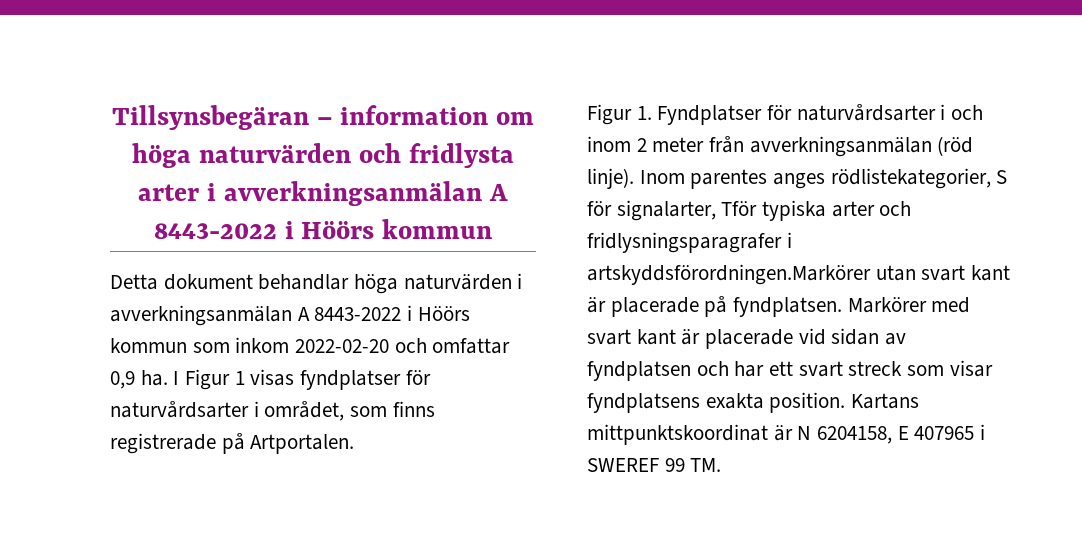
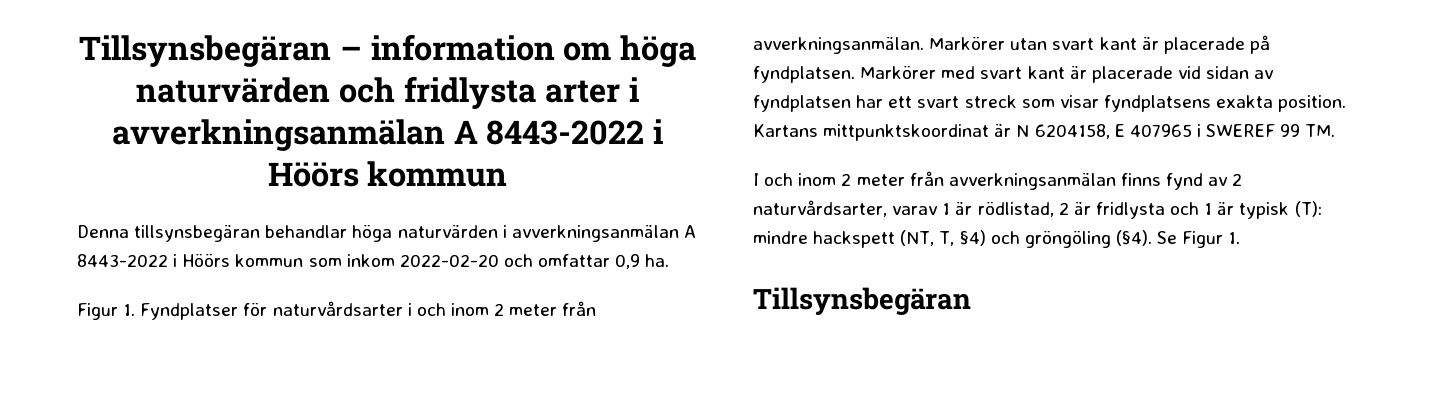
- Detta dokument behandlar höga naturvärden i avverkningsanmälan A 8443-2022 i Höörs kommun som inkom 2022-02-20 och omfattar 0,9 ha. I Figur 1 visas fyndplatser för naturvårdsarter i området, som finns registrerade på Artportalen.
+ Denna tillsynsbegäran behandlar höga naturvärden i avverkningsanmälan A 8443-2022 i Höörs kommun som inkom 2022-02-20 och omfattar 0,9 ha.
- Figur 1. Fyndplatser för naturvårdsarter i och inom 2 meter från avverkningsanmälan (röd linje). Inom parentes anges rödlistekategorier, S för signalarter, Tför typiska arter och fridlysningsparagrafer i artskyddsförordningen.Markörer utan svart kant är placerade på fyndplatsen.
+ Figur 1. Fyndplatser för naturvårdsarter i och inom 2 meter från avverkningsanmälan. Markörer utan svart kant är placerade på fyndplatsen.
- Markörer med svart kant är placerade vid sidan av fyndplatsen och har ett svart streck som visar fyndplatsens exakta position.
+ Markörer med svart kant är placerade vid sidan av fyndplatsen har ett svart streck som visar fyndplatsens exakta position.
+ I och inom 2 meter från avverkningsanmälan finns fynd av 2 naturvårdsarter, varav 1 är rödlistad, 2 är fridlysta och 1 är typisk (T): mindre hackspett (NT, T, §4) och gröngöling (§4). Se Figur 1.
+ Tillsynsbegäran

